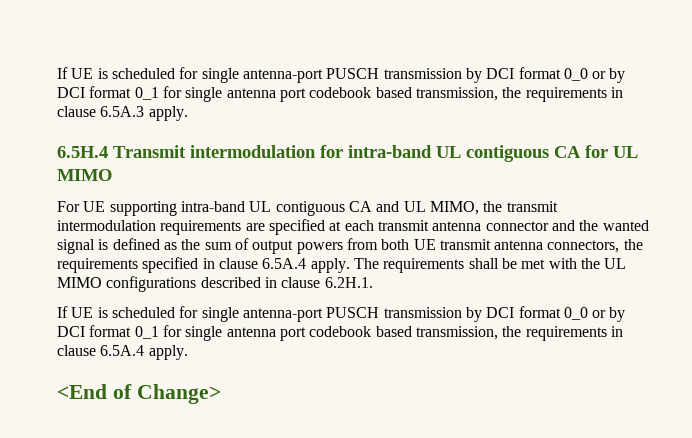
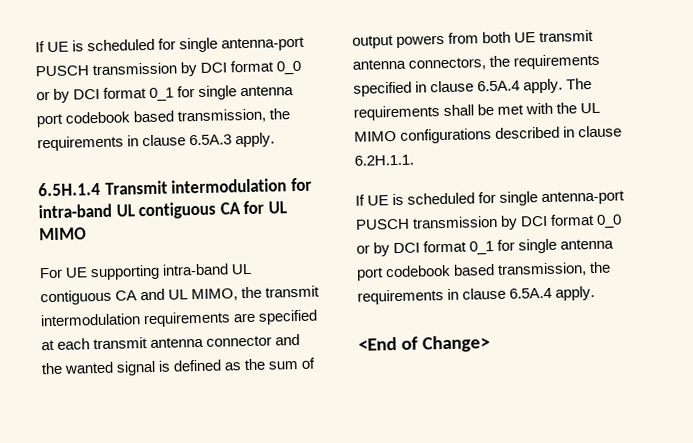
- 6.5H.4 Transmit intermodulation for intra-band UL contiguous CA for UL MIMO
+ 6.5H.1.4 Transmit intermodulation for intra-band UL contiguous CA for UL MIMO
- The requirements shall be met with the UL MIMO configurations described in clause 6.2H.1.
+ The requirements shall be met with the UL MIMO configurations described in clause 6.2H.1.1.

